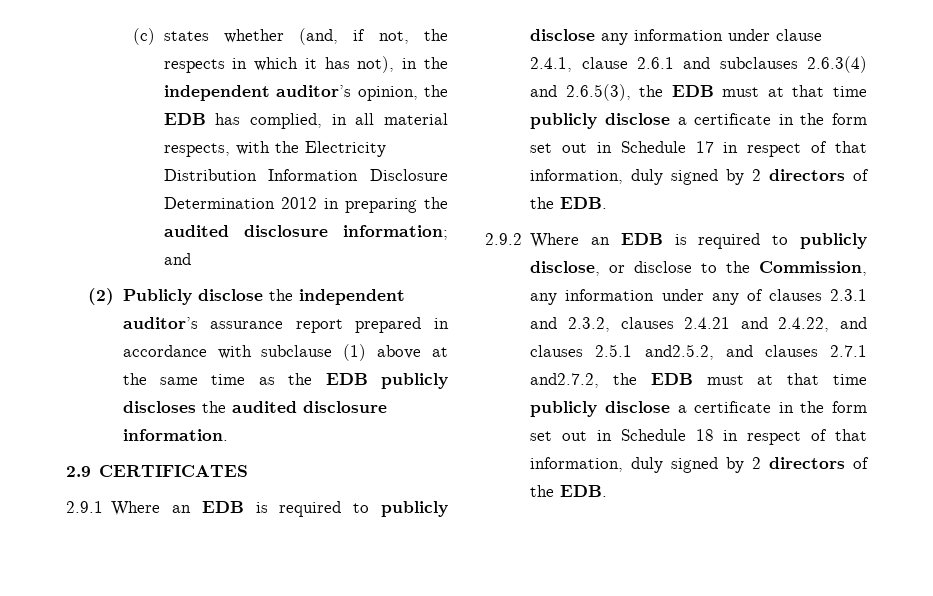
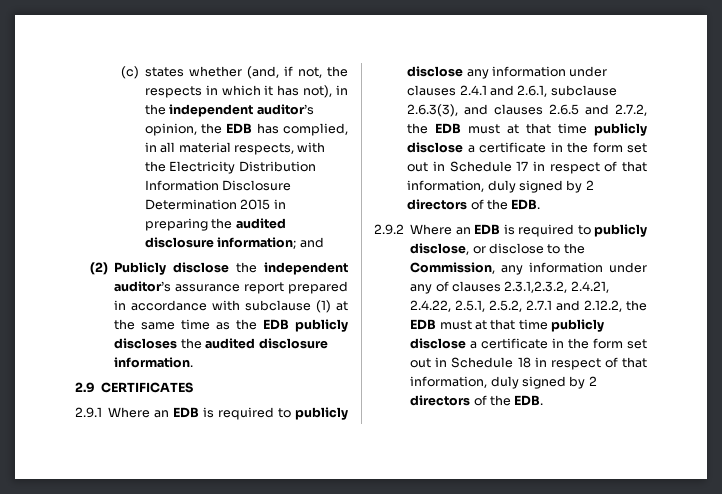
- (c) states whether (and, if not, the respects in which it has not), in the independent auditor’s opinion, the EDB has complied, in all material respects, with the Electricity Distribution Information Disclosure Determination 2012 in preparing the audited disclosure information; and
+ (c) states whether (and, if not, the respects in which it has not), in the independent auditor’s opinion, the EDB has complied, in all material respects, with the Electricity Distribution Information Disclosure Determination 2015 in preparing the audited disclosure information; and
- (2) Publicly disclose the independent auditor’s assurance report prepared in accordance with subclause (1) above at the same time as the EDB publicly discloses the audited disclosure information.
+ (2) Publicly disclose the independent auditor’s assurance report prepared in accordance with subclause (1) at the same time as the EDB publicly discloses the audited disclosure information.
- 2.9.1 Where an EDB is required to publicly disclose any information under clause 2.4.1, clause 2.6.1 and subclauses 2.6.3(4) and 2.6.5(3), the EDB must at that time publicly disclose a certificate in the form set out in Schedule 17 in respect of that information, duly signed by 2 directors of the EDB.
+ 2.9.1 Where an EDB is required to publicly disclose any information under clauses 2.4.1 and 2.6.1, subclause 2.6.3(3), and clauses 2.6.5 and 2.7.2, the EDB must at that time publicly disclose a certificate in the form set out in Schedule 17 in respect of that information, duly signed by 2 directors of the EDB.
- 2.9.2 Where an EDB is required to publicly disclose, or disclose to the Commission, any information under any of clauses 2.3.1 and 2.3.2, clauses 2.4.21 and 2.4.22, and clauses 2.5.1 and2.5.2, and clauses 2.7.1 and2.7.2, the EDB must at that time publicly disclose a certificate in the form set out in Schedule 18 in respect of that information, duly signed by 2 directors of the EDB.
+ 2.9.2 Where an EDB is required to publicly disclose, or disclose to the Commission, any information under any of clauses 2.3.1,2.3.2, 2.4.21, 2.4.22, 2.5.1, 2.5.2, 2.7.1 and 2.12.2, the EDB must at that time publicly disclose a certificate in the form set out in Schedule 18 in respect of that information, duly signed by 2 directors of the EDB.

